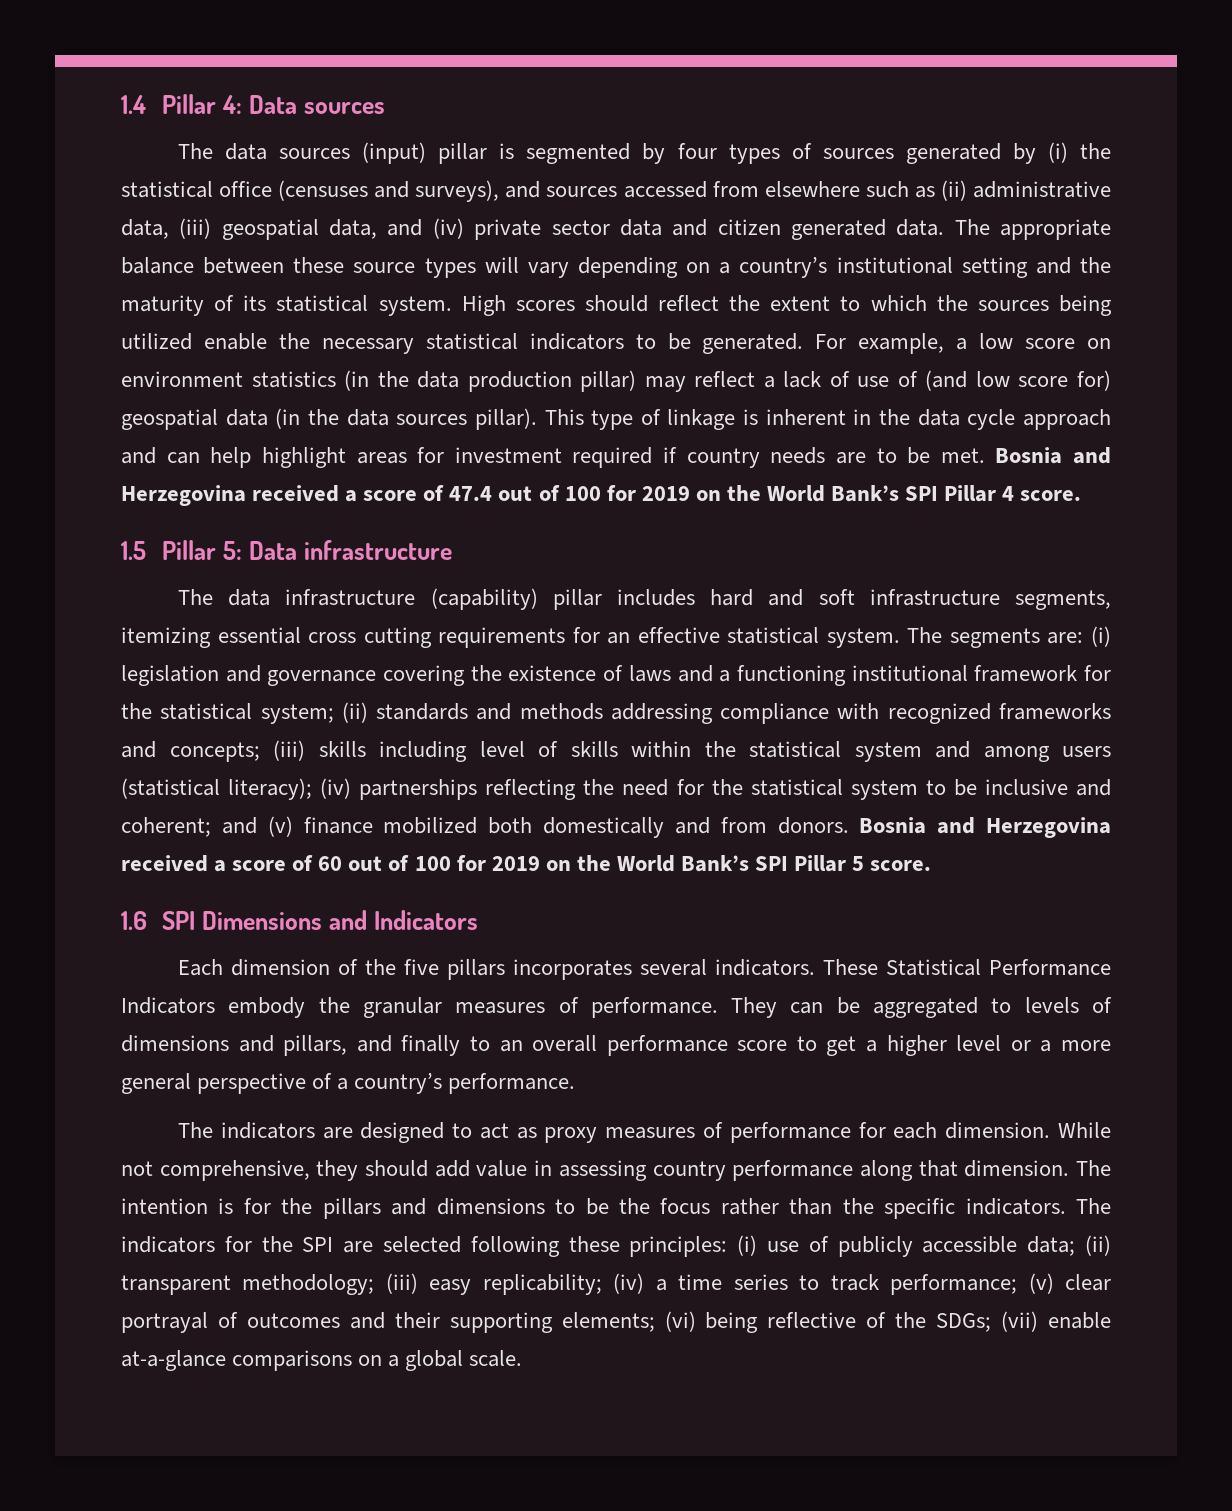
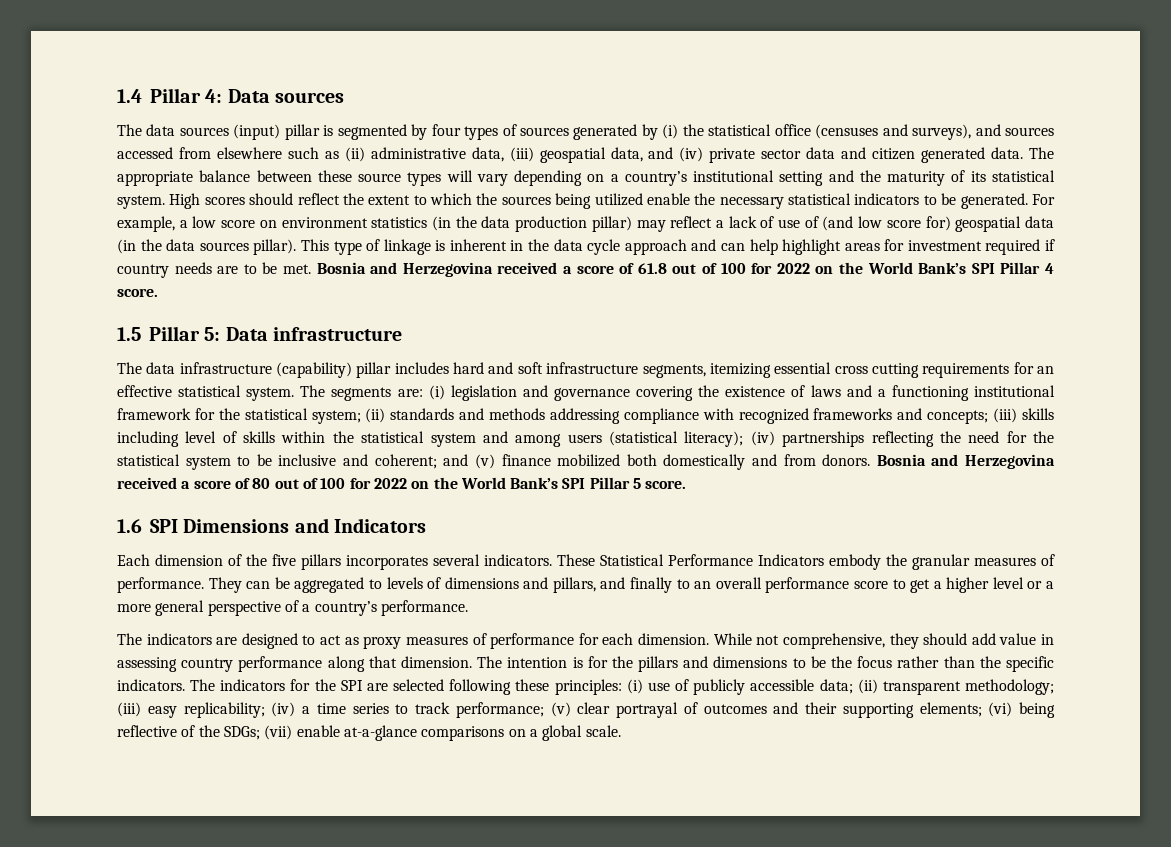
- Bosnia and Herzegovina received a score of 47.4 out of 100 for 2019 on the World Bank’s SPI Pillar 4 score.
+ Bosnia and Herzegovina received a score of 61.8 out of 100 for 2022 on the World Bank’s SPI Pillar 4 score.
- Bosnia and Herzegovina received a score of 60 out of 100 for 2019 on the World Bank’s SPI Pillar 5 score.
+ Bosnia and Herzegovina received a score of 80 out of 100 for 2022 on the World Bank’s SPI Pillar 5 score.

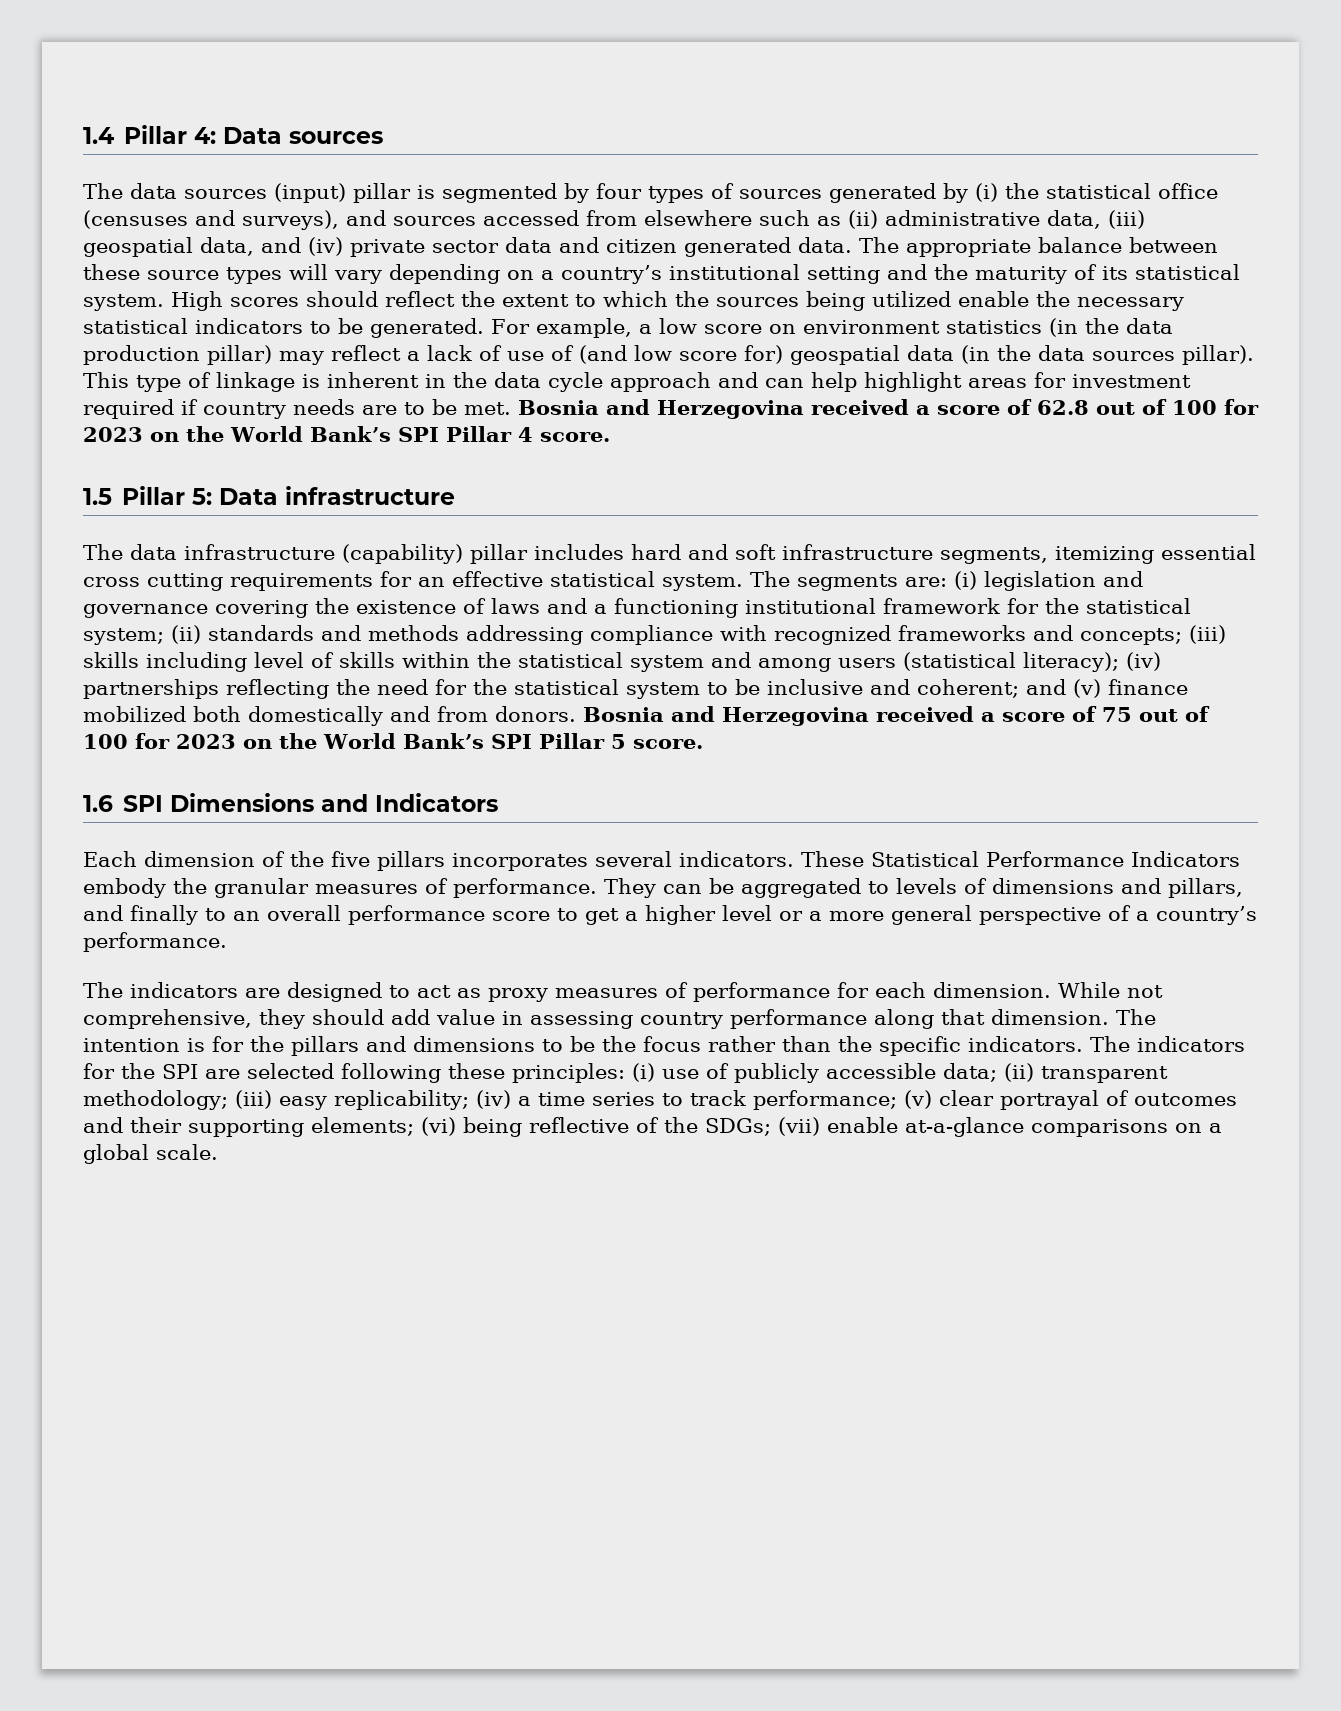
- Bosnia and Herzegovina received a score of 61.8 out of 100 for 2022 on the World Bank’s SPI Pillar 4 score.
+ Bosnia and Herzegovina received a score of 62.8 out of 100 for 2023 on the World Bank’s SPI Pillar 4 score.
- Bosnia and Herzegovina received a score of 80 out of 100 for 2022 on the World Bank’s SPI Pillar 5 score.
+ Bosnia and Herzegovina received a score of 75 out of 100 for 2023 on the World Bank’s SPI Pillar 5 score.

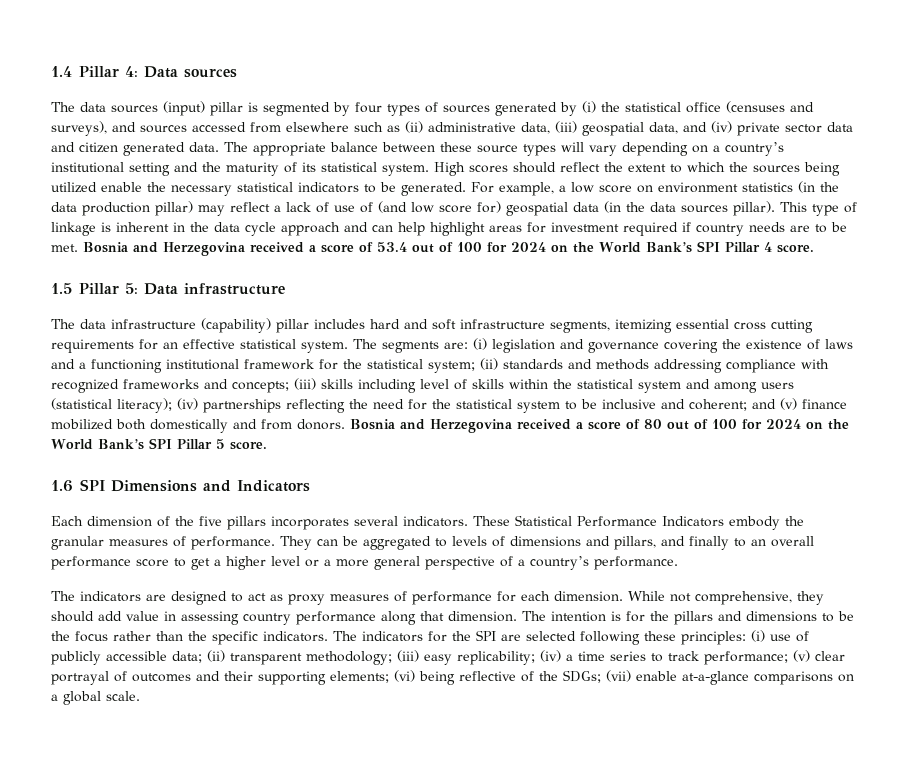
- Bosnia and Herzegovina received a score of 62.8 out of 100 for 2023 on the World Bank’s SPI Pillar 4 score.
+ Bosnia and Herzegovina received a score of 53.4 out of 100 for 2024 on the World Bank’s SPI Pillar 4 score.
- Bosnia and Herzegovina received a score of 75 out of 100 for 2023 on the World Bank’s SPI Pillar 5 score.
+ Bosnia and Herzegovina received a score of 80 out of 100 for 2024 on the World Bank’s SPI Pillar 5 score.

